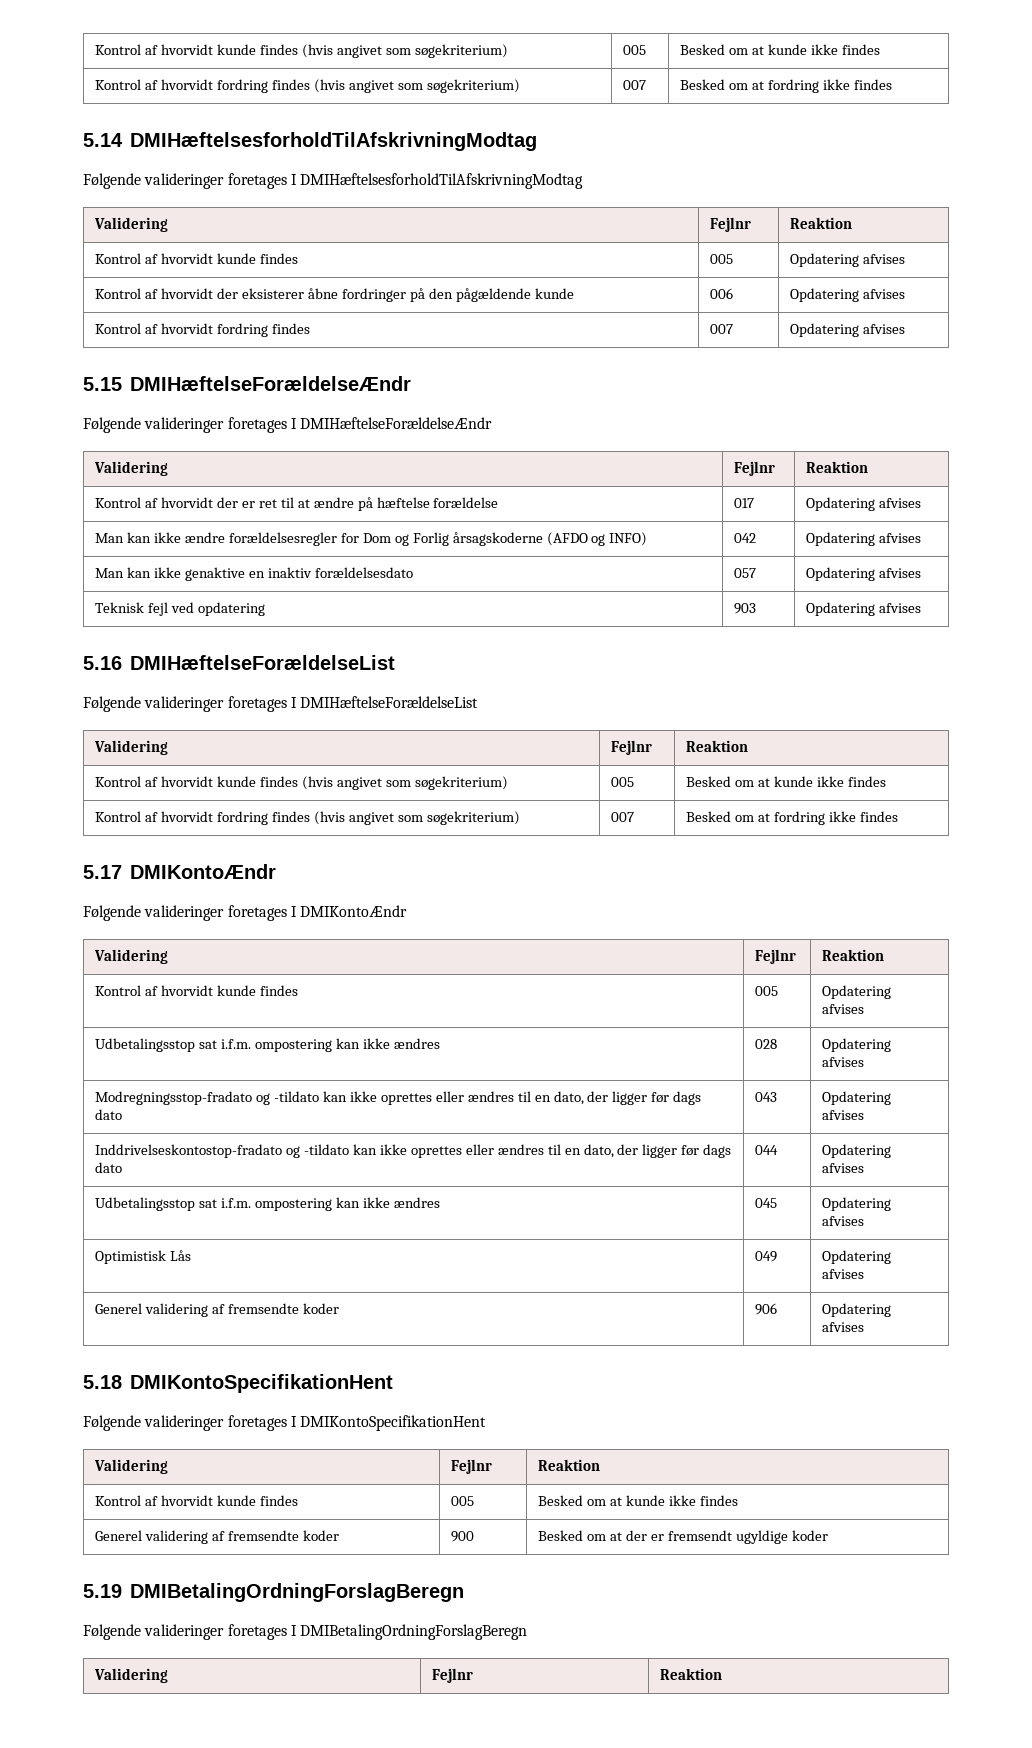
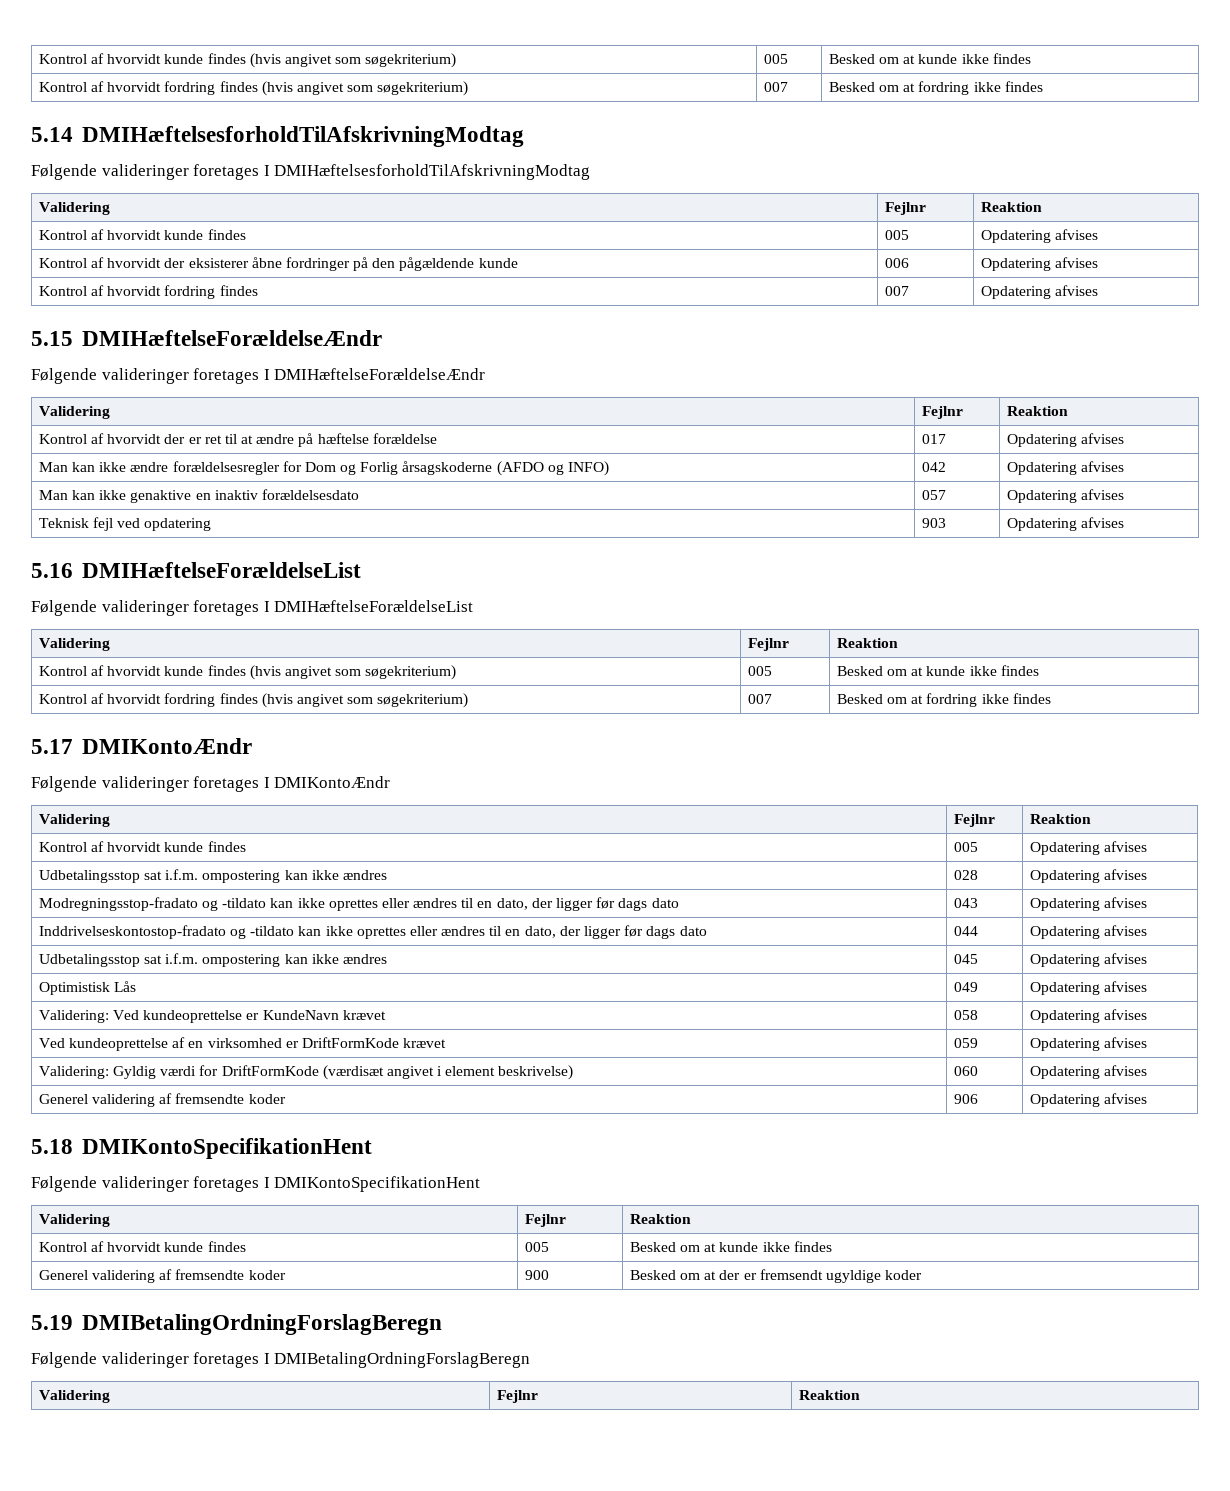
+ Validering: Ved kundeoprettelse er KundeNavn krævet | 058 | Opdatering afvises
+ Ved kundeoprettelse af en virksomhed er DriftFormKode krævet | 059 | Opdatering afvises
+ Validering: Gyldig værdi for DriftFormKode (værdisæt angivet i element beskrivelse) | 060 | Opdatering afvises

